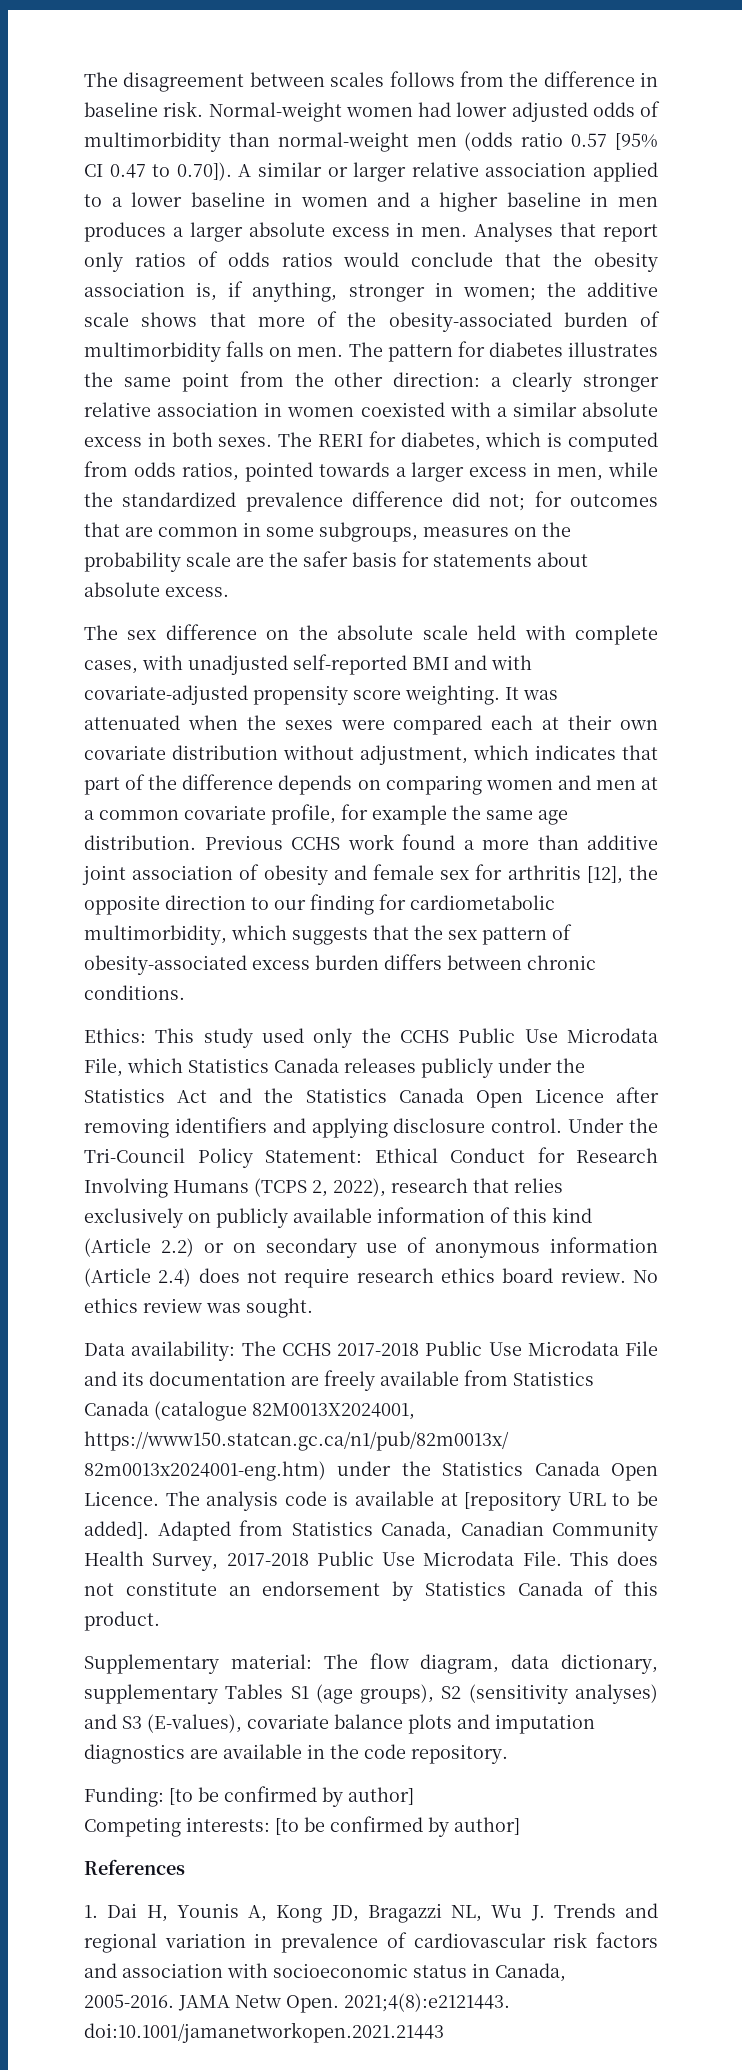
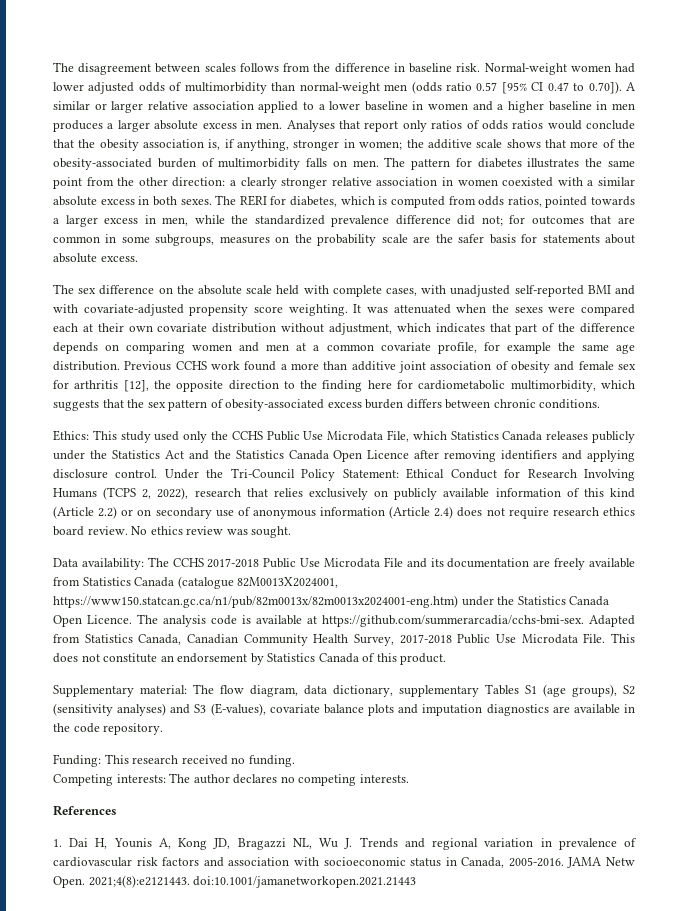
- Previous CCHS work found a more than additive joint association of obesity and female sex for arthritis [12], the opposite direction to our finding for cardiometabolic multimorbidity, which suggests that the sex pattern of obesity-associated excess burden differs between chronic conditions.
+ Previous CCHS work found a more than additive joint association of obesity and female sex for arthritis [12], the opposite direction to the finding here for cardiometabolic multimorbidity, which suggests that the sex pattern of obesity-associated excess burden differs between chronic conditions.
- The analysis code is available at [repository URL to be added]. Adapted from Statistics Canada, Canadian Community Health Survey, 2017-2018 Public Use Microdata File.
+ The analysis code is available at https://github.com/summerarcadia/cchs-bmi-sex. Adapted from Statistics Canada, Canadian Community Health Survey, 2017-2018 Public Use Microdata File.
- Funding: [to be confirmed by author]
- Competing interests: [to be confirmed by author]
+ Funding: This research received no funding.
+ Competing interests: The author declares no competing interests.

